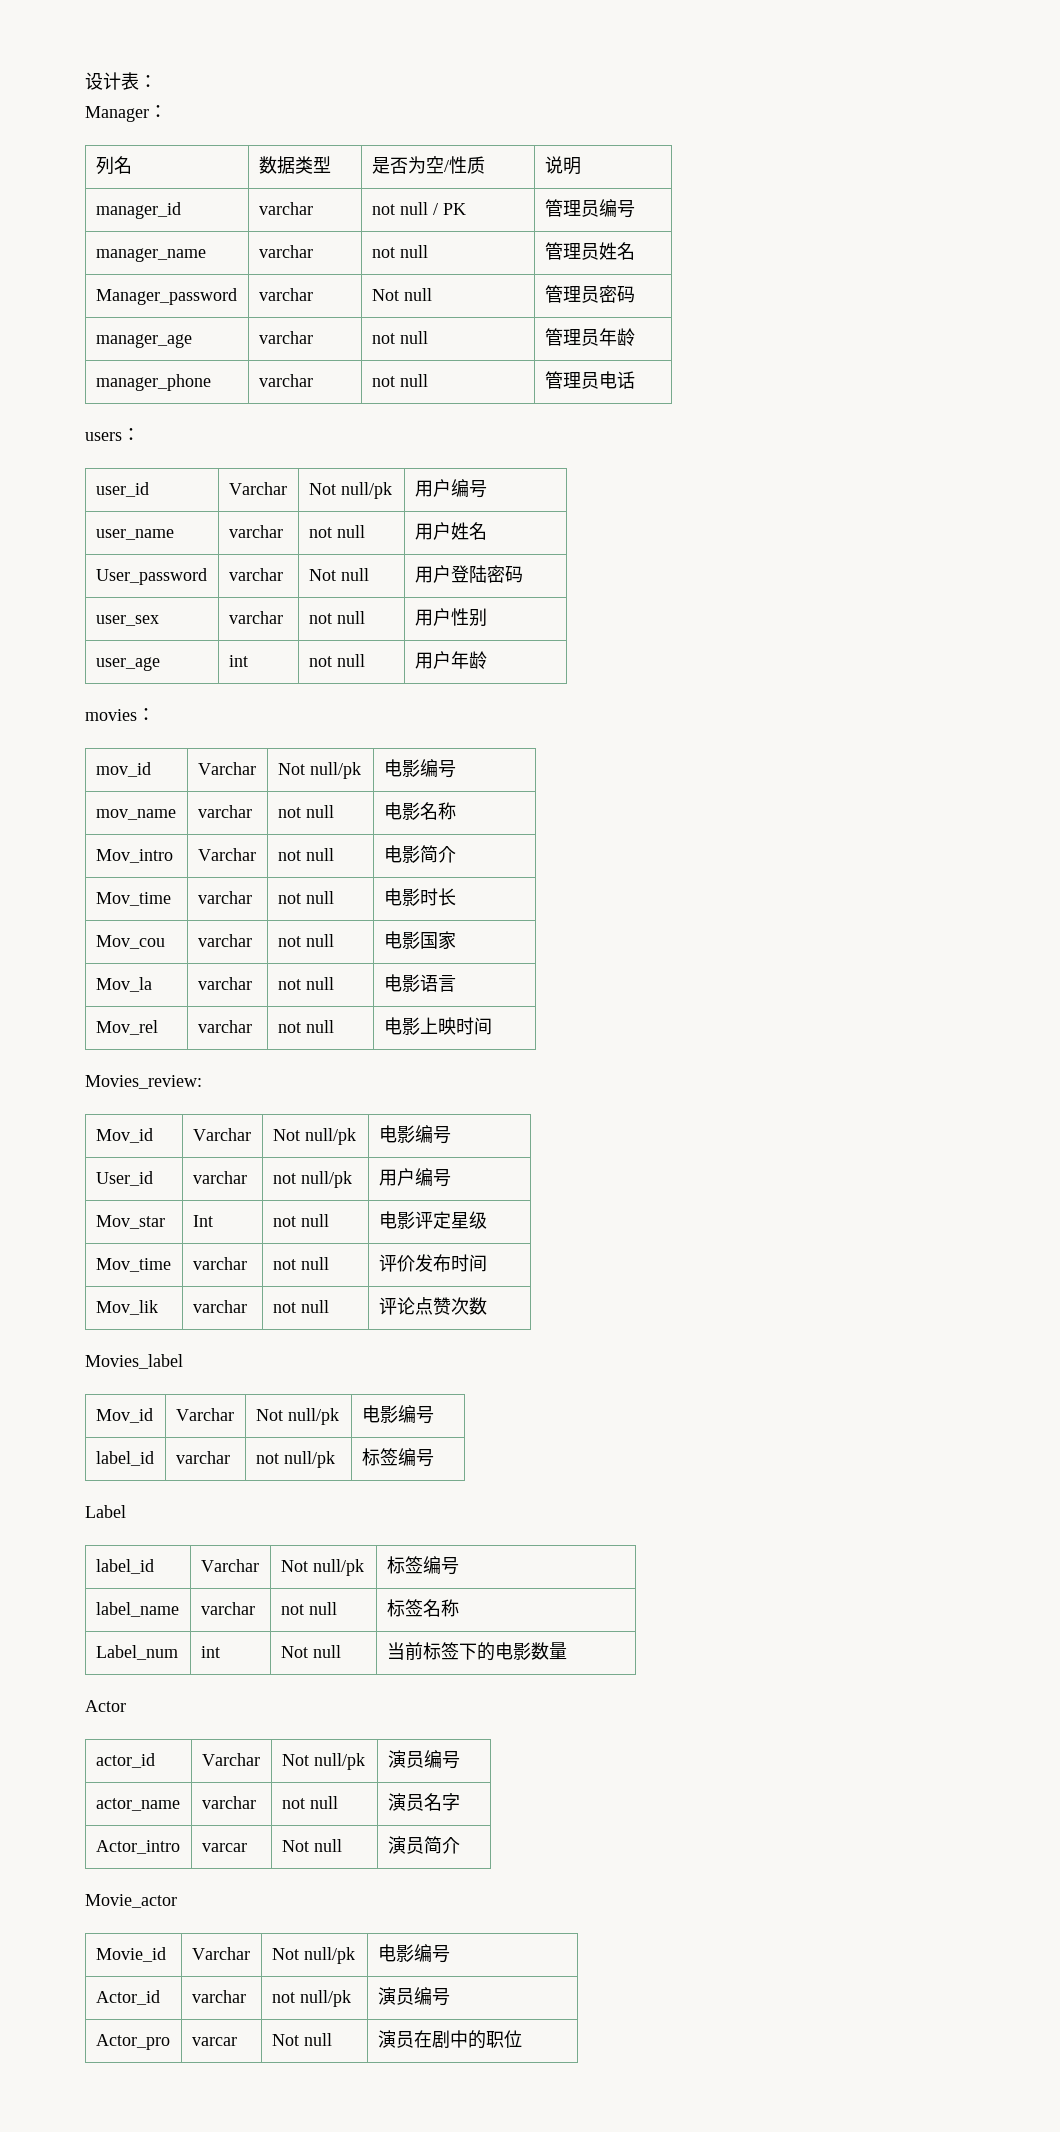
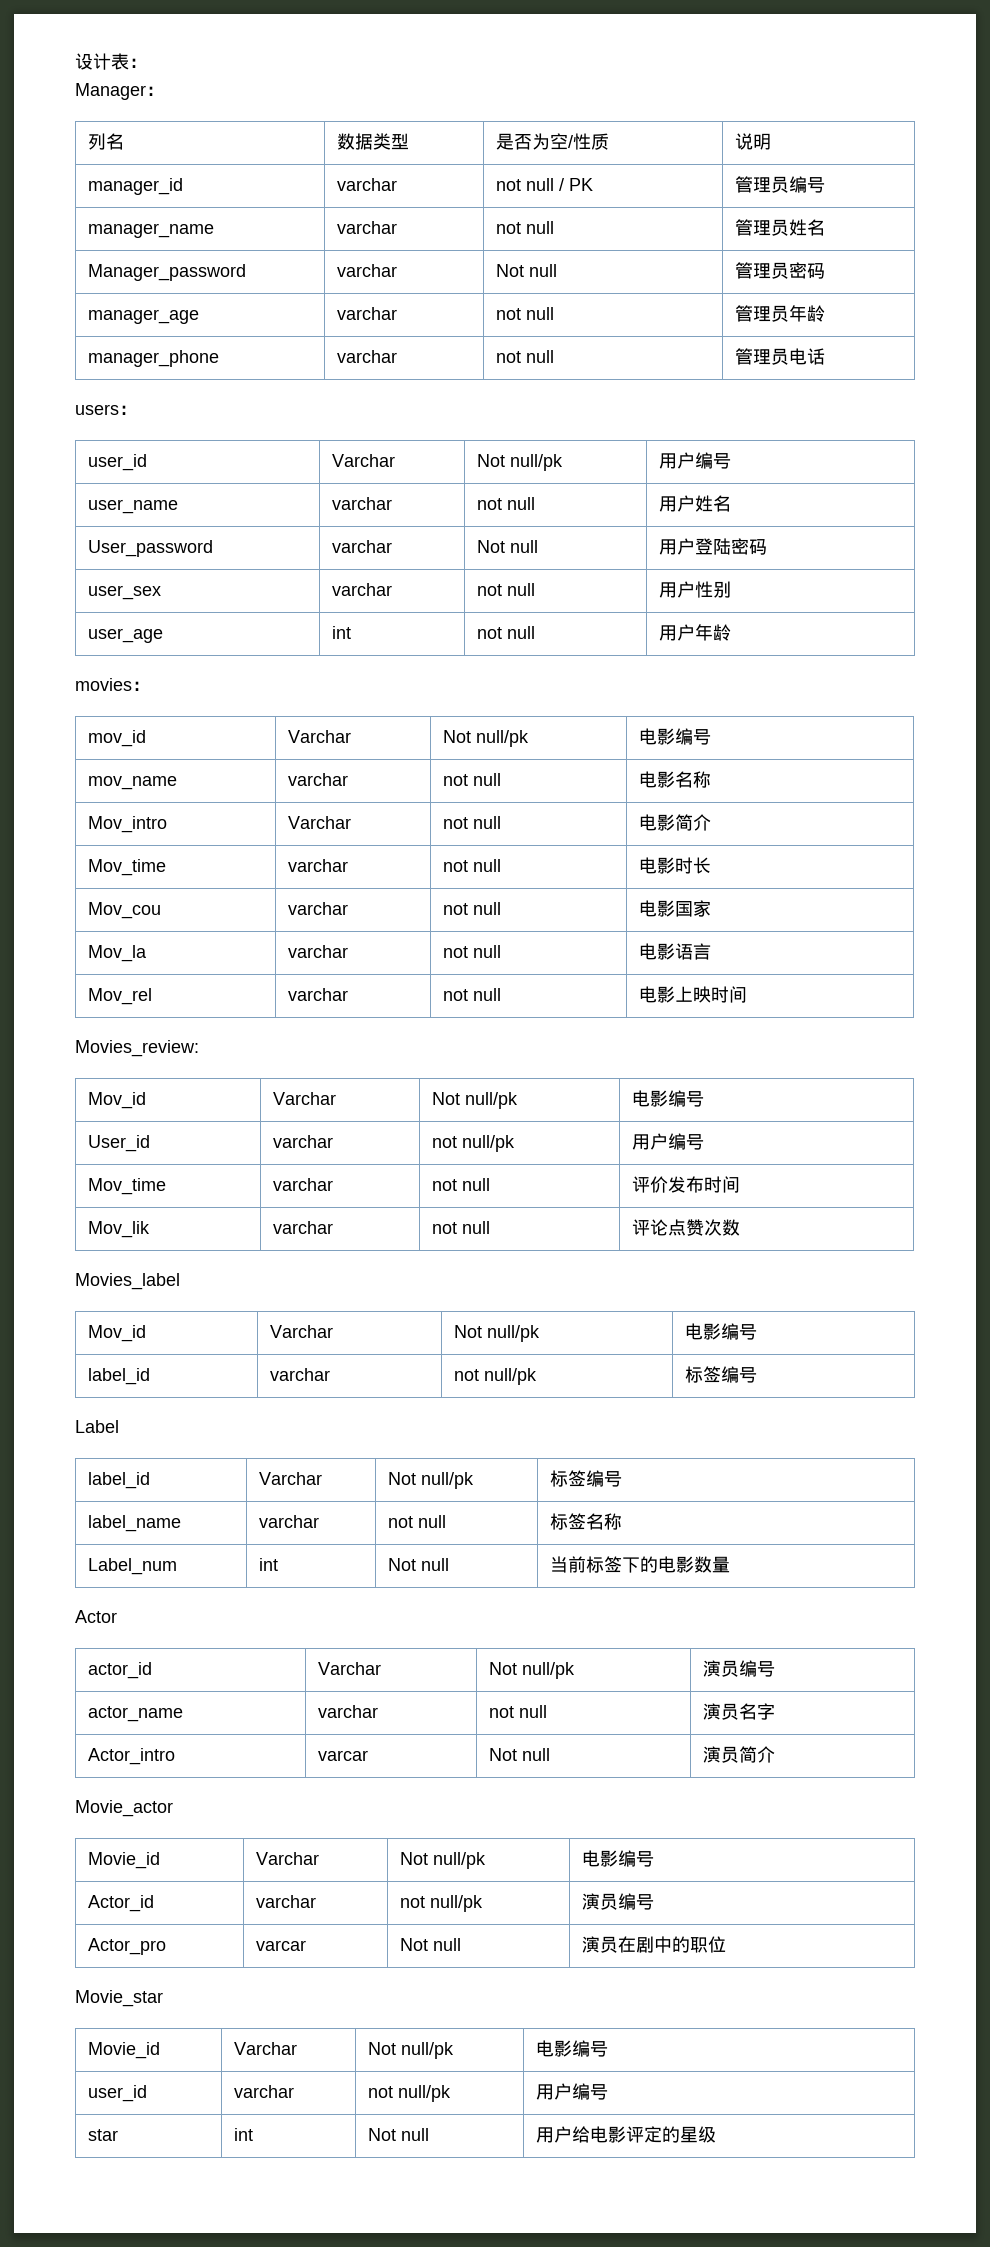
- Mov_star | Int | not null | 电影评定星级
+ Movie_star
+ Movie_id | Varchar | Not null/pk | 电影编号
+ user_id | varchar | not null/pk | 用户编号
+ star | int | Not null | 用户给电影评定的星级

